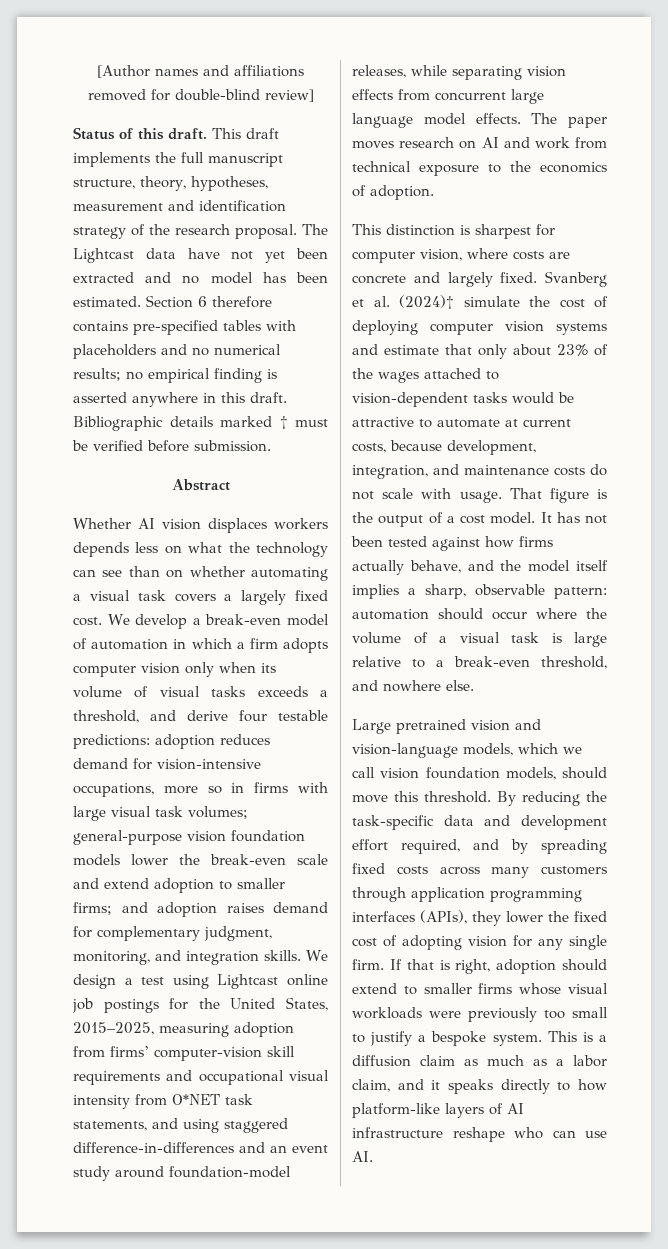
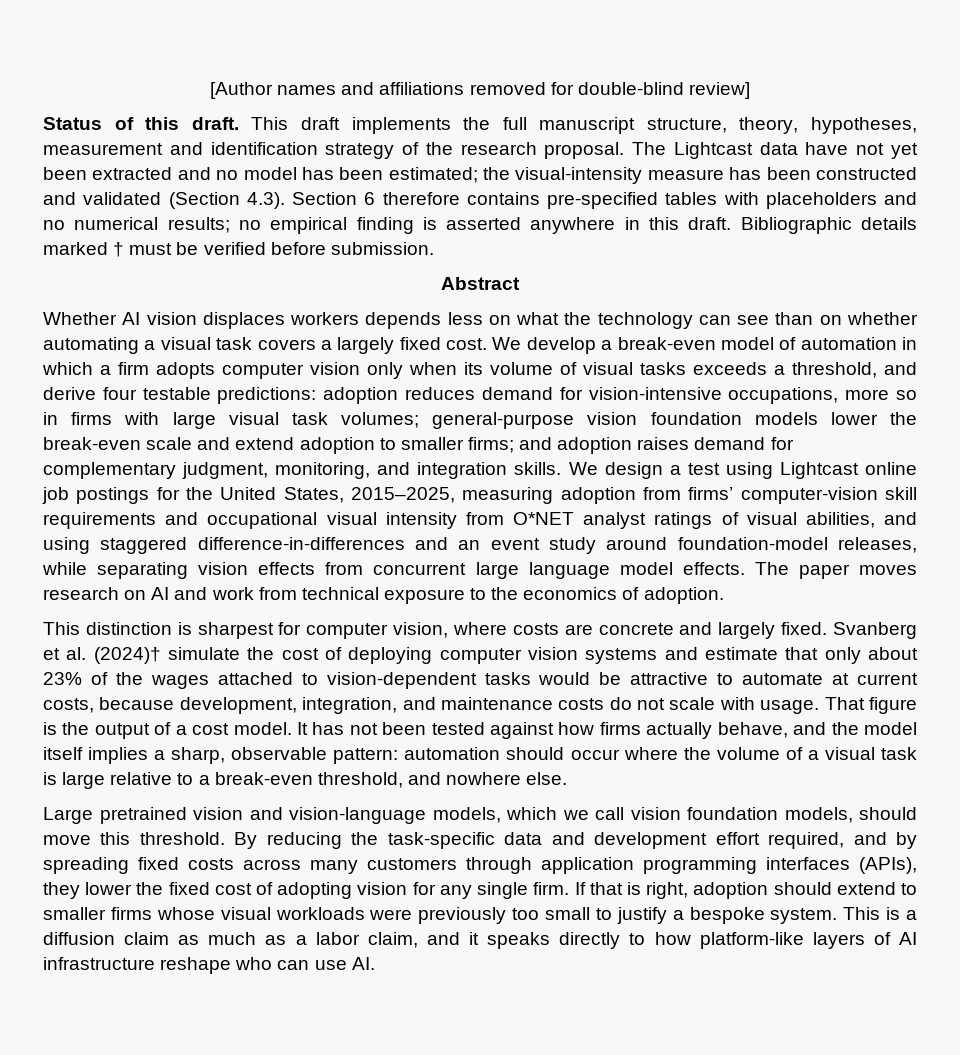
- The Lightcast data have not yet been extracted and no model has been estimated. Section 6 therefore contains pre-specified tables with placeholders and no numerical results; no empirical finding is asserted anywhere in this draft.
+ The Lightcast data have not yet been extracted and no model has been estimated; the visual-intensity measure has been constructed and validated (Section 4.3). Section 6 therefore contains pre-specified tables with placeholders and no numerical results; no empirical finding is asserted anywhere in this draft.
- We design a test using Lightcast online job postings for the United States, 2015–2025, measuring adoption from firms’ computer-vision skill requirements and occupational visual intensity from O*NET task statements, and using staggered difference-in-differences and an event study around foundation-model releases, while separating vision effects from concurrent large language model effects.
+ We design a test using Lightcast online job postings for the United States, 2015–2025, measuring adoption from firms’ computer-vision skill requirements and occupational visual intensity from O*NET analyst ratings of visual abilities, and using staggered difference-in-differences and an event study around foundation-model releases, while separating vision effects from concurrent large language model effects.

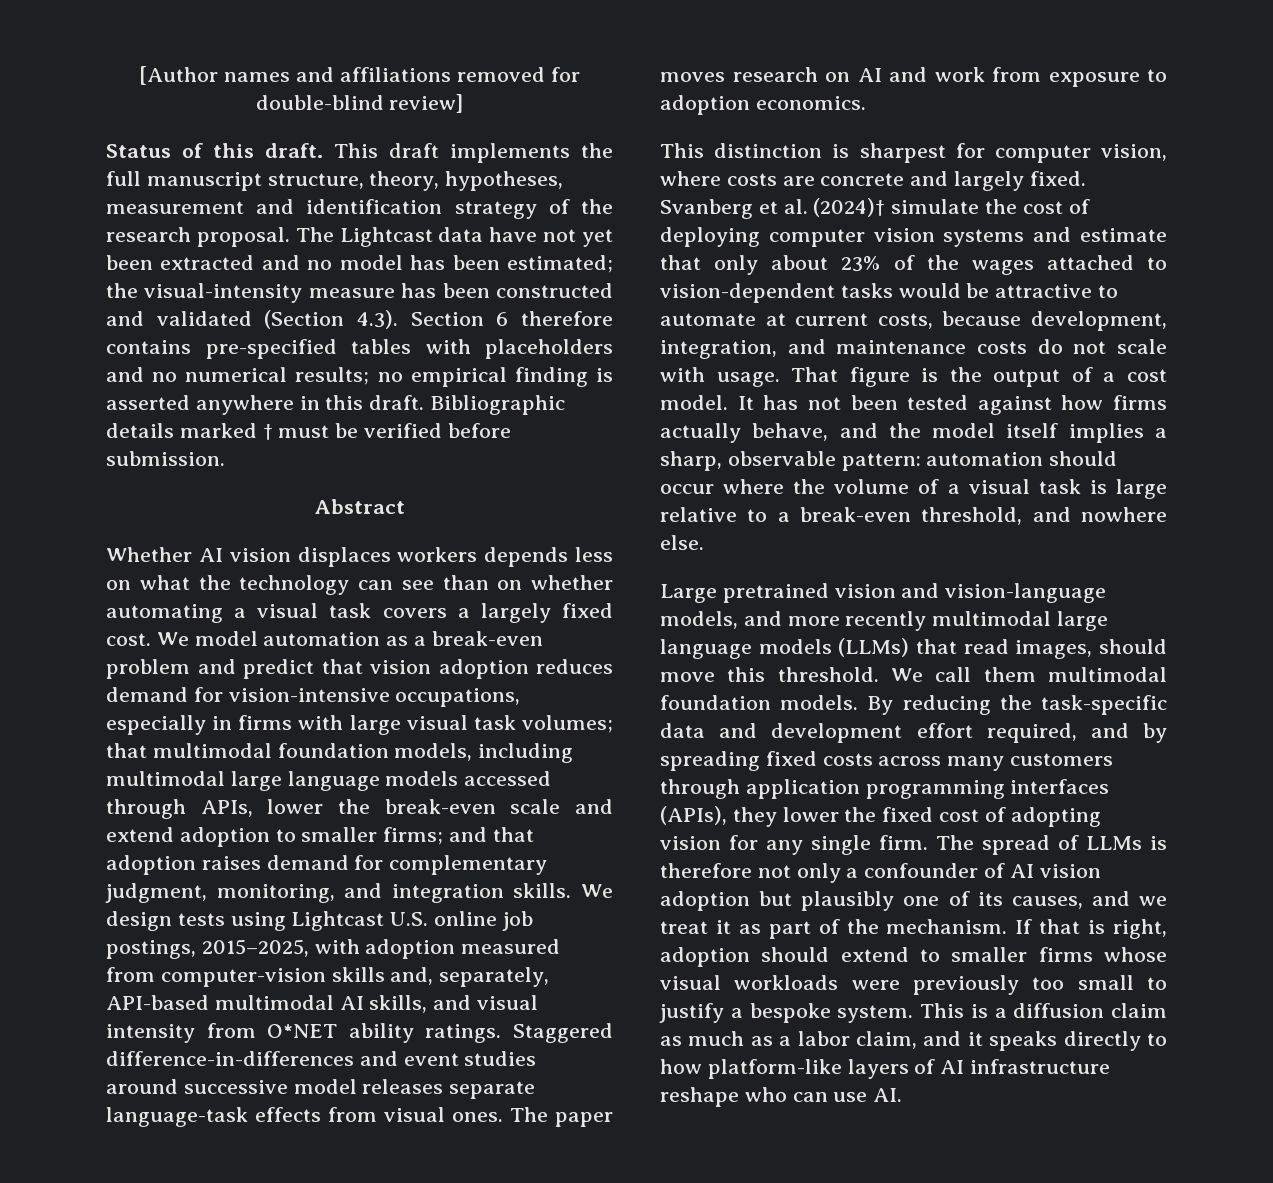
- We develop a break-even model of automation in which a firm adopts computer vision only when its volume of visual tasks exceeds a threshold, and derive four testable predictions: adoption reduces demand for vision-intensive occupations, more so in firms with large visual task volumes; general-purpose vision foundation models lower the break-even scale and extend adoption to smaller firms; and adoption raises demand for complementary judgment, monitoring, and integration skills.
+ We model automation as a break-even problem and predict that vision adoption reduces demand for vision-intensive occupations, especially in firms with large visual task volumes; that multimodal foundation models, including multimodal large language models accessed through APIs, lower the break-even scale and extend adoption to smaller firms; and that adoption raises demand for complementary judgment, monitoring, and integration skills.
- We design a test using Lightcast online job postings for the United States, 2015–2025, measuring adoption from firms’ computer-vision skill requirements and occupational visual intensity from O*NET analyst ratings of visual abilities, and using staggered difference-in-differences and an event study around foundation-model releases, while separating vision effects from concurrent large language model effects.
+ We design tests using Lightcast U.S. online job postings, 2015–2025, with adoption measured from computer-vision skills and, separately, API-based multimodal AI skills, and visual intensity from O*NET ability ratings. Staggered difference-in-differences and event studies around successive model releases separate language-task effects from visual ones.
- The paper moves research on AI and work from technical exposure to the economics of adoption.
+ The paper moves research on AI and work from exposure to adoption economics.
- Large pretrained vision and vision-language models, which we call vision foundation models, should move this threshold.
+ Large pretrained vision and vision-language models, and more recently multimodal large language models (LLMs) that read images, should move this threshold. We call them multimodal foundation models.
+ The spread of LLMs is therefore not only a confounder of AI vision adoption but plausibly one of its causes, and we treat it as part of the mechanism.

